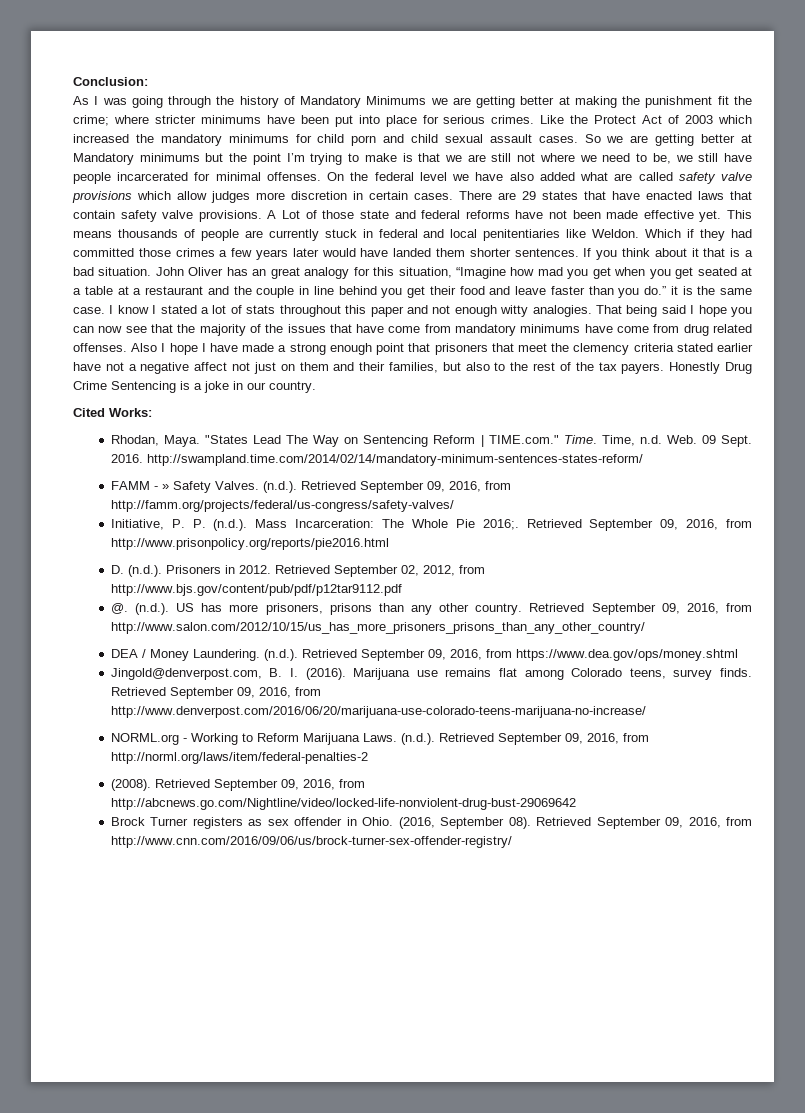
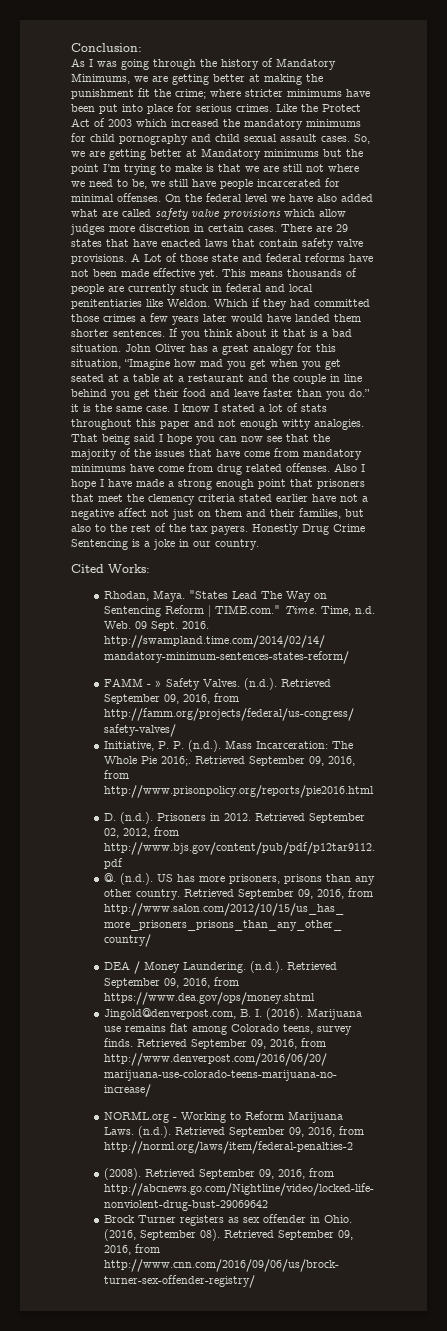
- As I was going through the history of Mandatory Minimums we are getting better at making the punishment fit the crime; where stricter minimums have been put into place for serious crimes.
+ As I was going through the history of Mandatory Minimums, we are getting better at making the punishment fit the crime; where stricter minimums have been put into place for serious crimes.
- Like the Protect Act of 2003 which increased the mandatory minimums for child porn and child sexual assault cases.
+ Like the Protect Act of 2003 which increased the mandatory minimums for child pornography and child sexual assault cases.
- So we are getting better at Mandatory minimums but the point I’m trying to make is that we are still not where we need to be, we still have people incarcerated for minimal offenses.
+ So, we are getting better at Mandatory minimums but the point I’m trying to make is that we are still not where we need to be, we still have people incarcerated for minimal offenses.
- John Oliver has an great analogy for this situation, “Imagine how mad you get when you get seated at a table at a restaurant and the couple in line behind you get their food and leave faster than you do.” it is the same case.
+ John Oliver has a great analogy for this situation, “Imagine how mad you get when you get seated at a table at a restaurant and the couple in line behind you get their food and leave faster than you do.” it is the same case.

